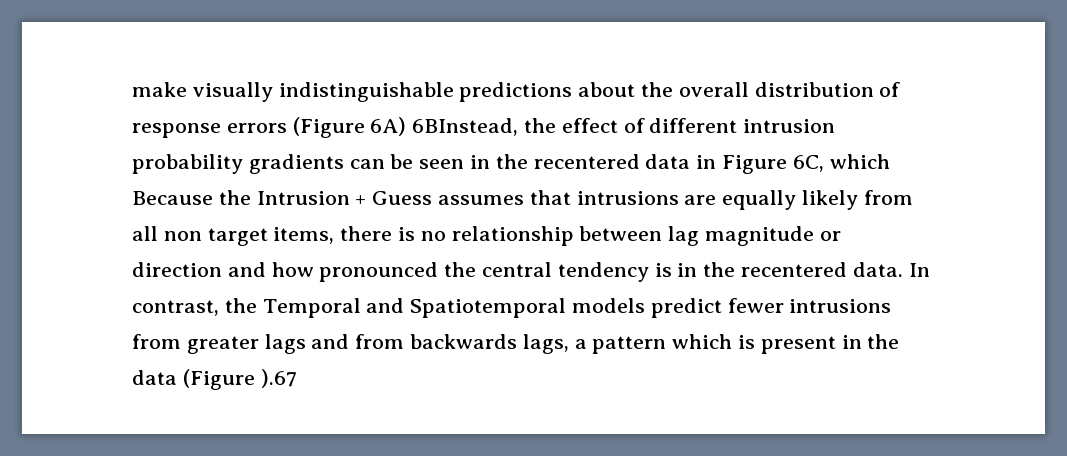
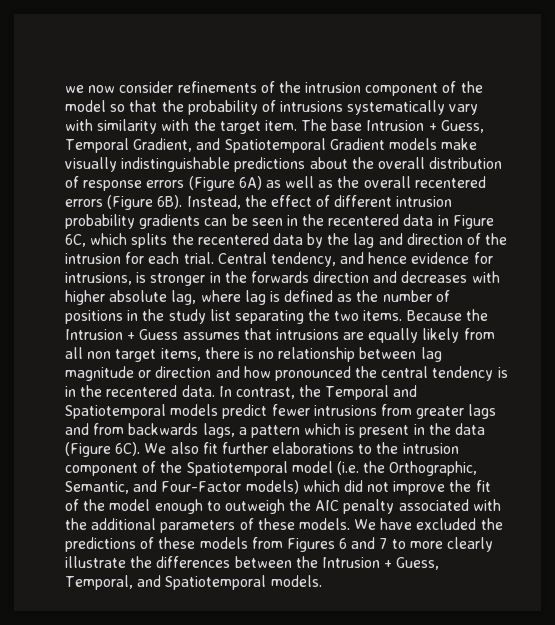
- make visually indistinguishable predictions about the overall distribution of response errors (Figure 6A) 6BInstead, the effect of different intrusion probability gradients can be seen in the recentered data in Figure 6C, which Because the Intrusion + Guess assumes that intrusions are equally likely from all non target items, there is no relationship between lag magnitude or direction and how pronounced the central tendency is in the recentered data.
+ we now consider refinements of the intrusion component of the model so that the probability of intrusions systematically vary with similarity with the target item. The base Intrusion + Guess, Temporal Gradient, and Spatiotemporal Gradient models make visually indistinguishable predictions about the overall distribution of response errors (Figure 6A) as well as the overall recentered errors (Figure 6B). Instead, the effect of different intrusion probability gradients can be seen in the recentered data in Figure 6C, which splits the recentered data by the lag and direction of the intrusion for each trial. Central tendency, and hence evidence for intrusions, is stronger in the forwards direction and decreases with higher absolute lag, where lag is defined as the number of positions in the study list separating the two items. Because the Intrusion + Guess assumes that intrusions are equally likely from all non target items, there is no relationship between lag magnitude or direction and how pronounced the central tendency is in the recentered data.
- In contrast, the Temporal and Spatiotemporal models predict fewer intrusions from greater lags and from backwards lags, a pattern which is present in the data (Figure ).67
+ In contrast, the Temporal and Spatiotemporal models predict fewer intrusions from greater lags and from backwards lags, a pattern which is present in the data (Figure 6C). We also fit further elaborations to the intrusion component of the Spatiotemporal model (i.e. the Orthographic, Semantic, and Four-Factor models) which did not improve the fit of the model enough to outweigh the AIC penalty associated with the additional parameters of these models. We have excluded the predictions of these models from Figures 6 and 7 to more clearly illustrate the differences between the Intrusion + Guess, Temporal, and Spatiotemporal models.

